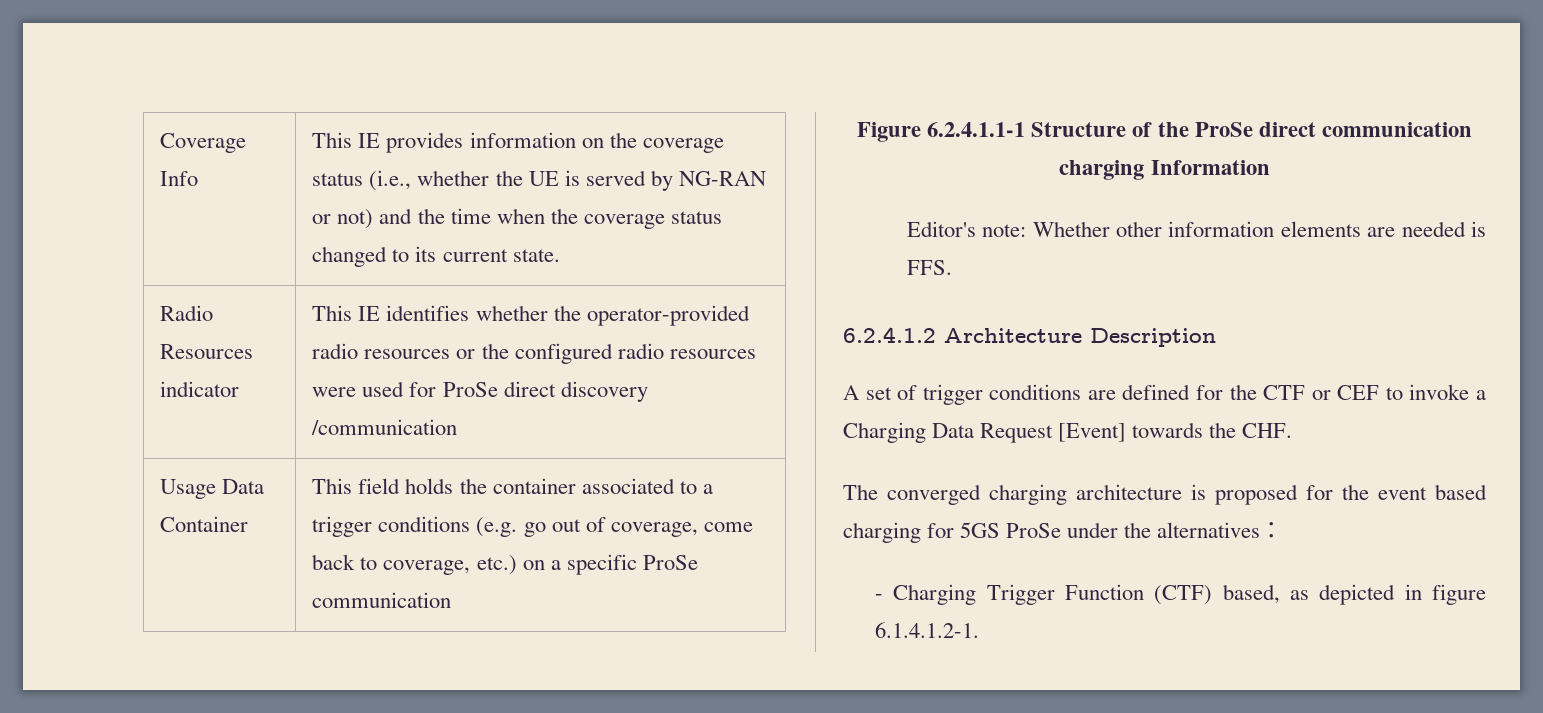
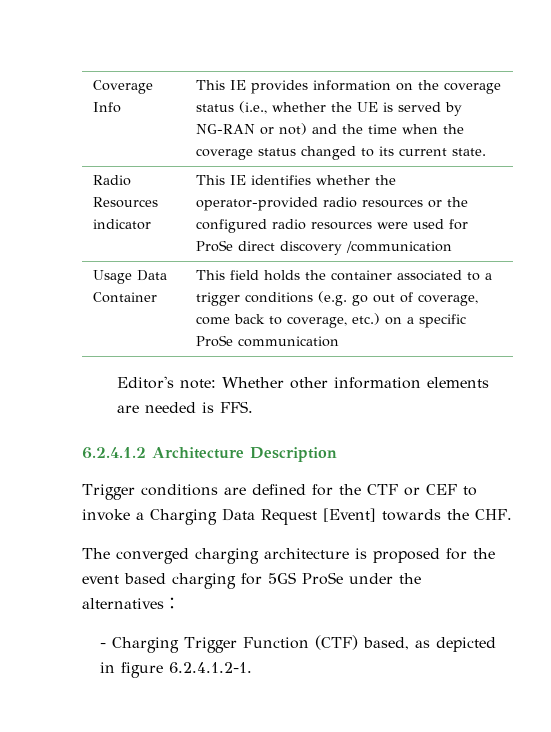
- Figure 6.2.4.1.1-1 Structure of the ProSe direct communication charging Information
- A set of trigger conditions are defined for the CTF or CEF to invoke a Charging Data Request [Event] towards the CHF.
+ Trigger conditions are defined for the CTF or CEF to invoke a Charging Data Request [Event] towards the CHF.
- - Charging Trigger Function (CTF) based, as depicted in figure 6.1.4.1.2-1.
+ - Charging Trigger Function (CTF) based, as depicted in figure 6.2.4.1.2-1.

